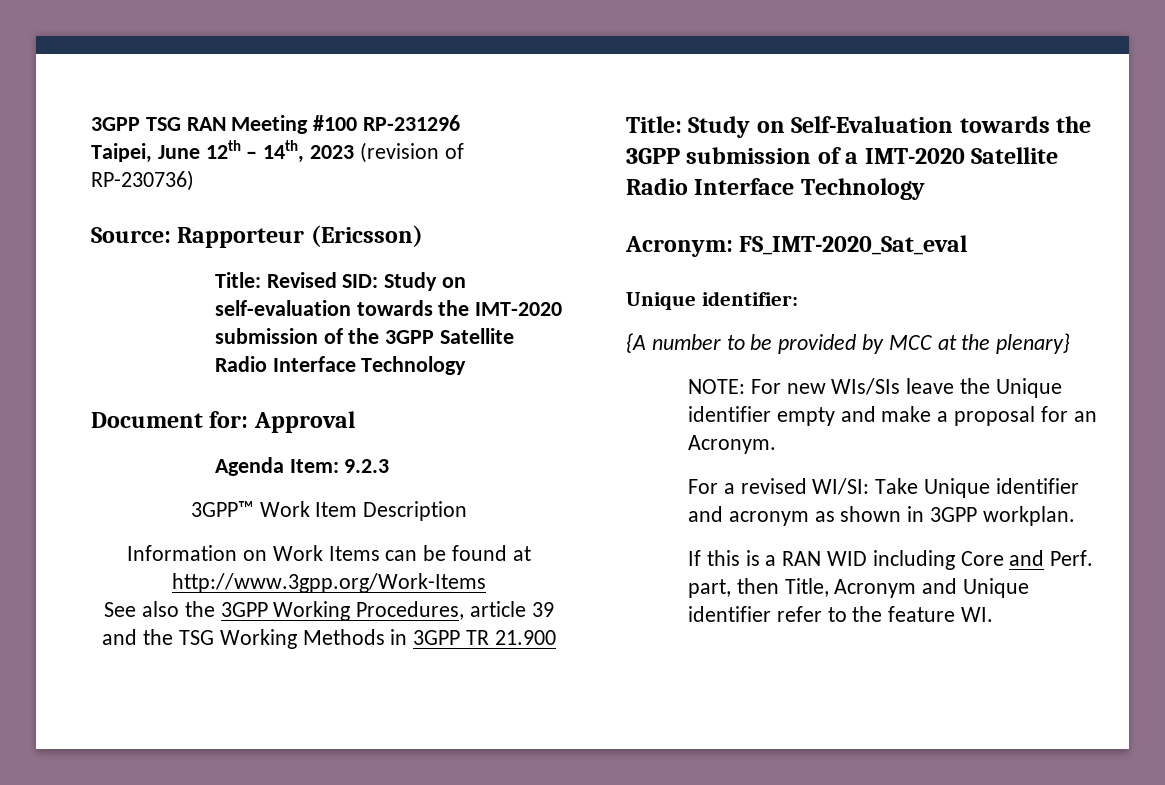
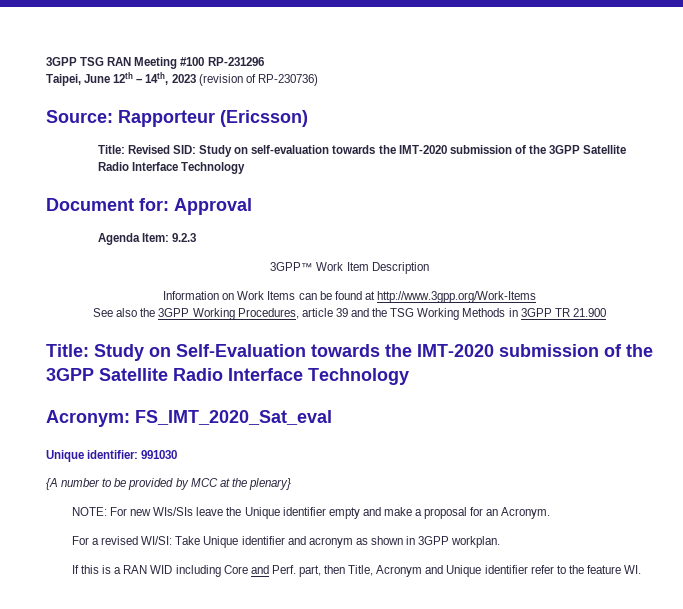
- Title: Study on Self-Evaluation towards the 3GPP submission of a IMT-2020 Satellite Radio Interface Technology
+ Title: Study on Self-Evaluation towards the IMT-2020 submission of the 3GPP Satellite Radio Interface Technology
- Acronym: FS_IMT-2020_Sat_eval
+ Acronym: FS_IMT_2020_Sat_eval
- Unique identifier:
+ Unique identifier: 991030

